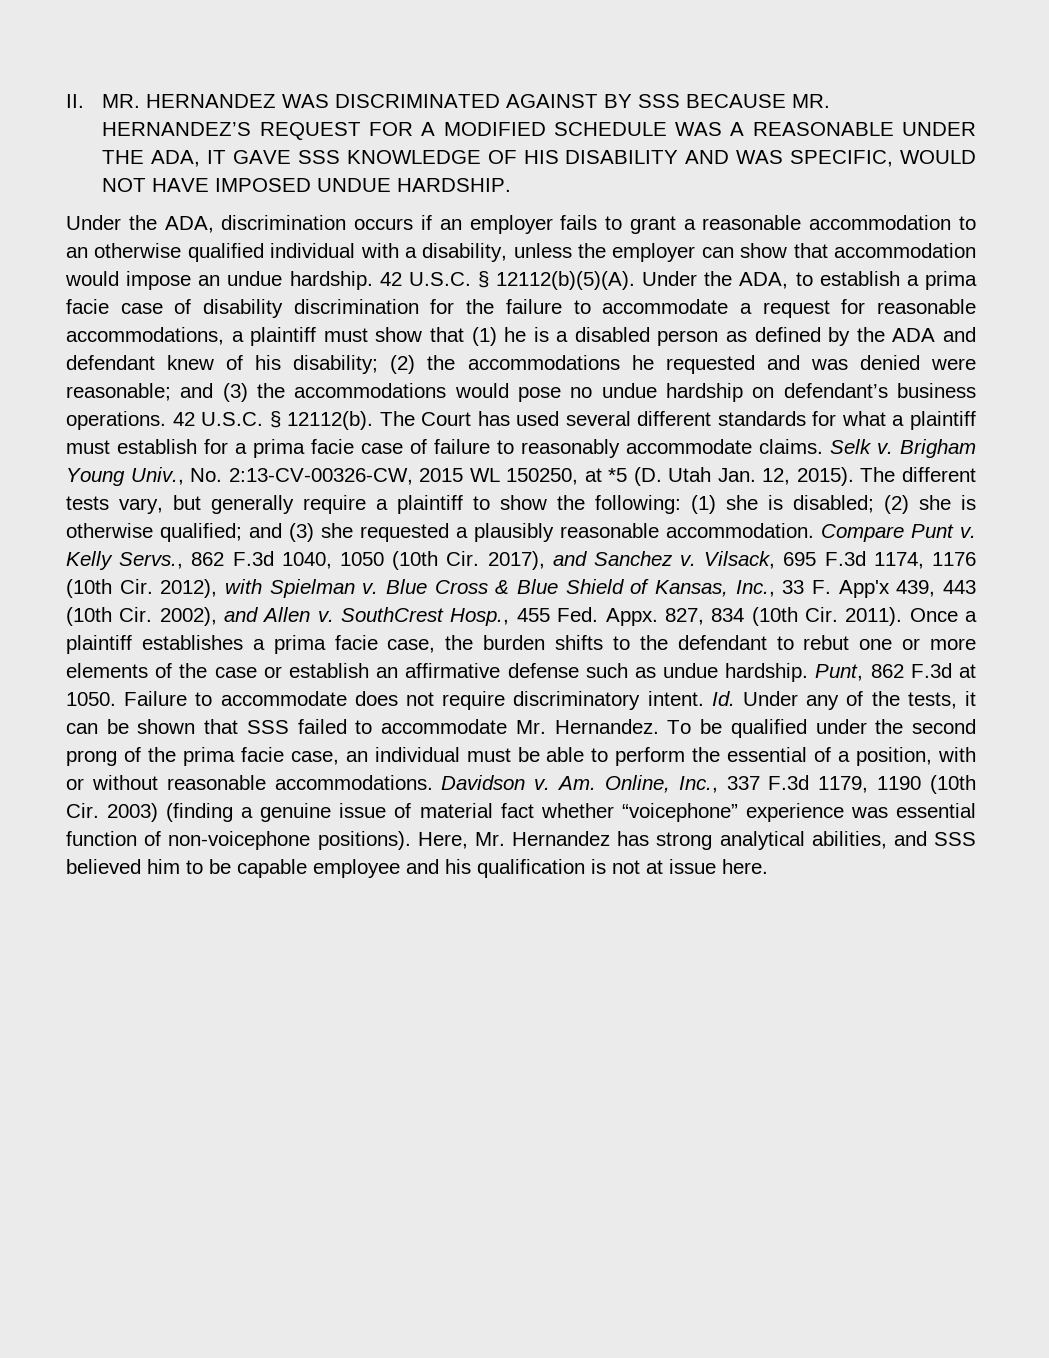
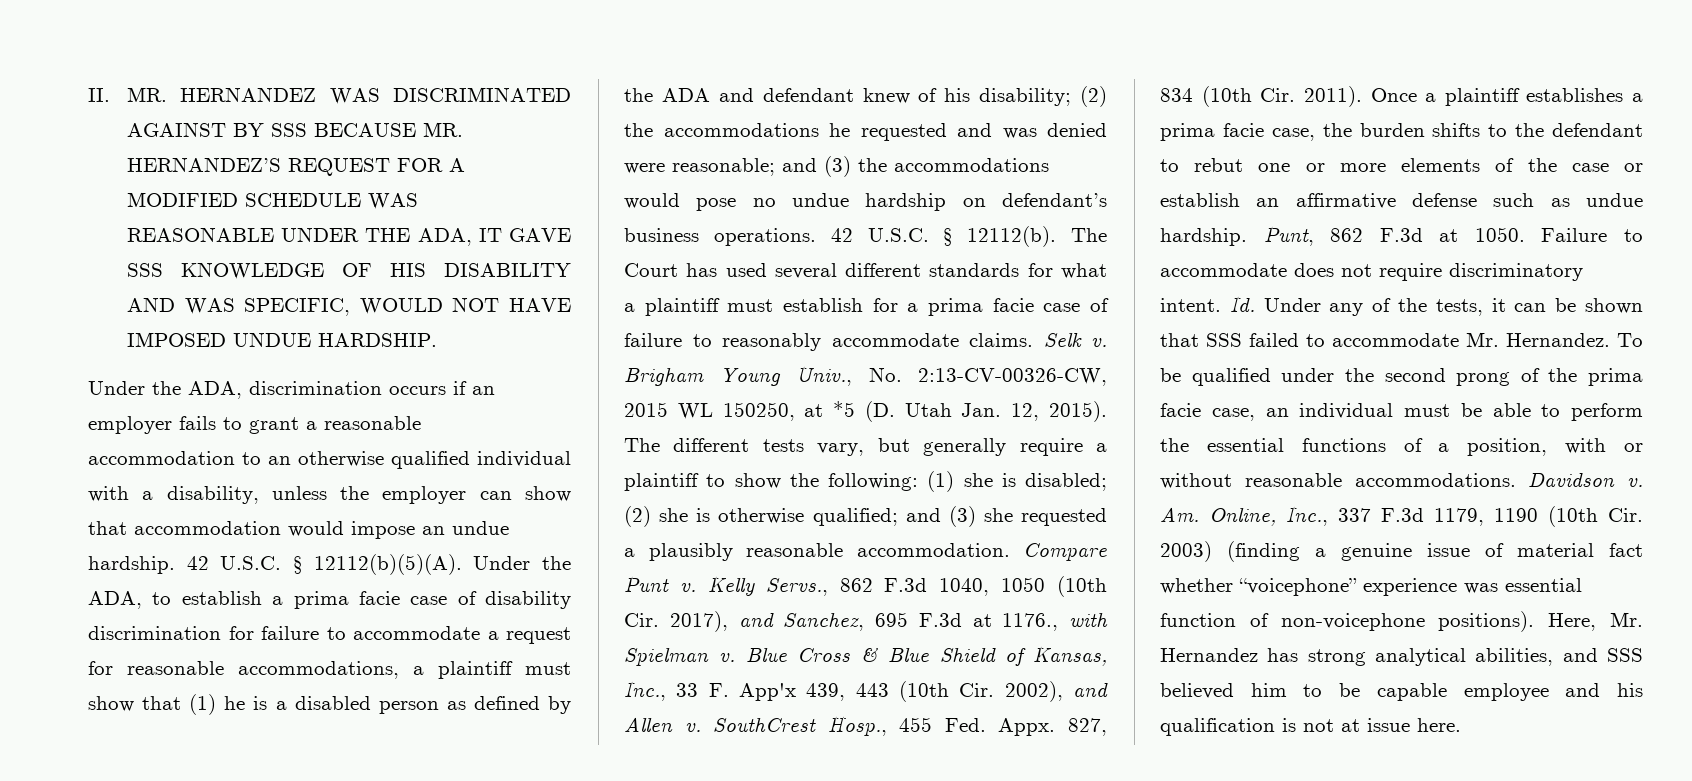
- II. MR. HERNANDEZ WAS DISCRIMINATED AGAINST BY SSS BECAUSE MR. HERNANDEZ’S REQUEST FOR A MODIFIED SCHEDULE WAS A REASONABLE UNDER THE ADA, IT GAVE SSS KNOWLEDGE OF HIS DISABILITY AND WAS SPECIFIC, WOULD NOT HAVE IMPOSED UNDUE HARDSHIP.
+ II. MR. HERNANDEZ WAS DISCRIMINATED AGAINST BY SSS BECAUSE MR. HERNANDEZ’S REQUEST FOR A MODIFIED SCHEDULE WAS REASONABLE UNDER THE ADA, IT GAVE SSS KNOWLEDGE OF HIS DISABILITY AND WAS SPECIFIC, WOULD NOT HAVE IMPOSED UNDUE HARDSHIP.
- Under the ADA, to establish a prima facie case of disability discrimination for the failure to accommodate a request for reasonable accommodations, a plaintiff must show that (1) he is a disabled person as defined by the ADA and defendant knew of his disability;
+ Under the ADA, to establish a prima facie case of disability discrimination for failure to accommodate a request for reasonable accommodations, a plaintiff must show that (1) he is a disabled person as defined by the ADA and defendant knew of his disability;
- Kelly Servs., 862 F.3d 1040, 1050 (10th Cir. 2017), and Sanchez v. Vilsack, 695 F.3d 1174, 1176 (10th Cir. 2012), with Spielman v.
+ Kelly Servs., 862 F.3d 1040, 1050 (10th Cir. 2017), and Sanchez, 695 F.3d at 1176., with Spielman v.
- To be qualified under the second prong of the prima facie case, an individual must be able to perform the essential of a position, with or without reasonable accommodations.
+ To be qualified under the second prong of the prima facie case, an individual must be able to perform the essential functions of a position, with or without reasonable accommodations.

